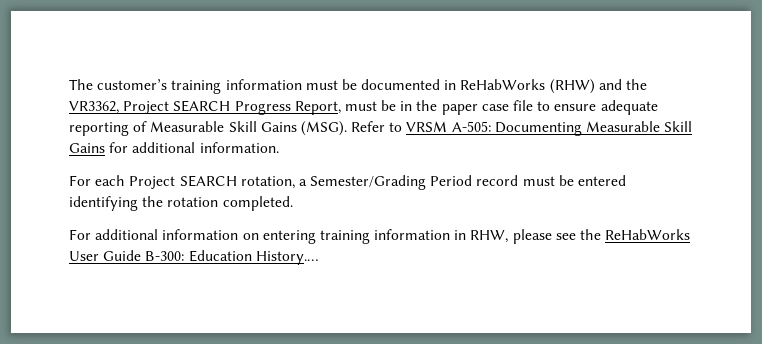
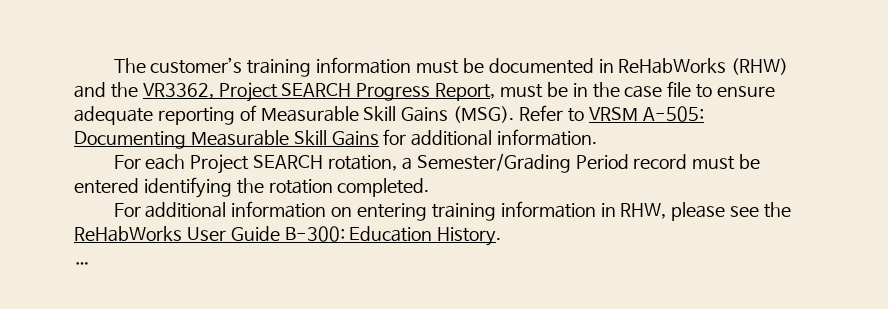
- The customer’s training information must be documented in ReHabWorks (RHW) and the VR3362, Project SEARCH Progress Report, must be in the paper case file to ensure adequate reporting of Measurable Skill Gains (MSG).
+ The customer’s training information must be documented in ReHabWorks (RHW) and the VR3362, Project SEARCH Progress Report, must be in the case file to ensure adequate reporting of Measurable Skill Gains (MSG).
- For additional information on entering training information in RHW, please see the ReHabWorks User Guide B-300: Education History.…
+ For additional information on entering training information in RHW, please see the ReHabWorks User Guide B-300: Education History.
+ …

